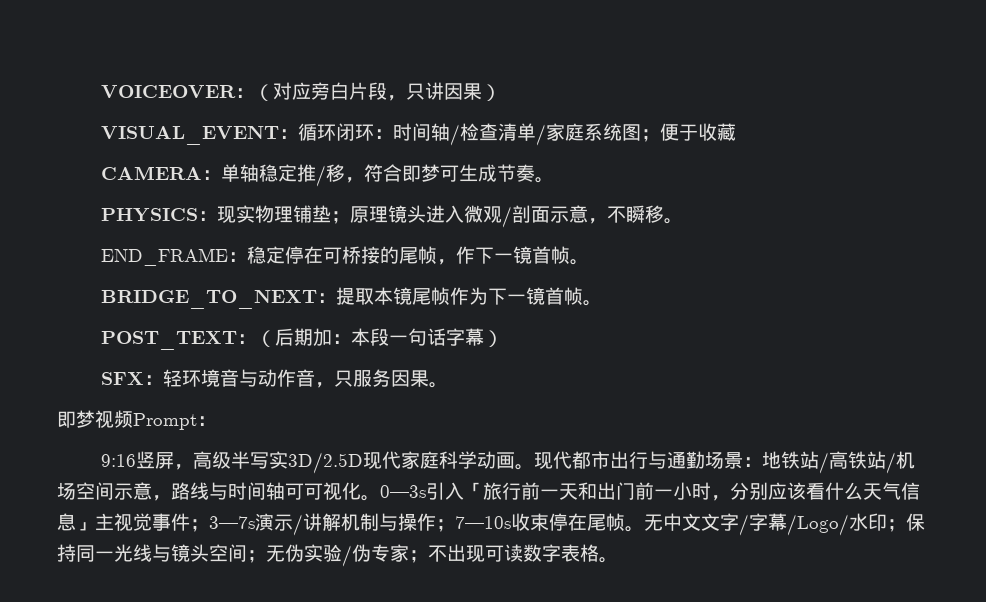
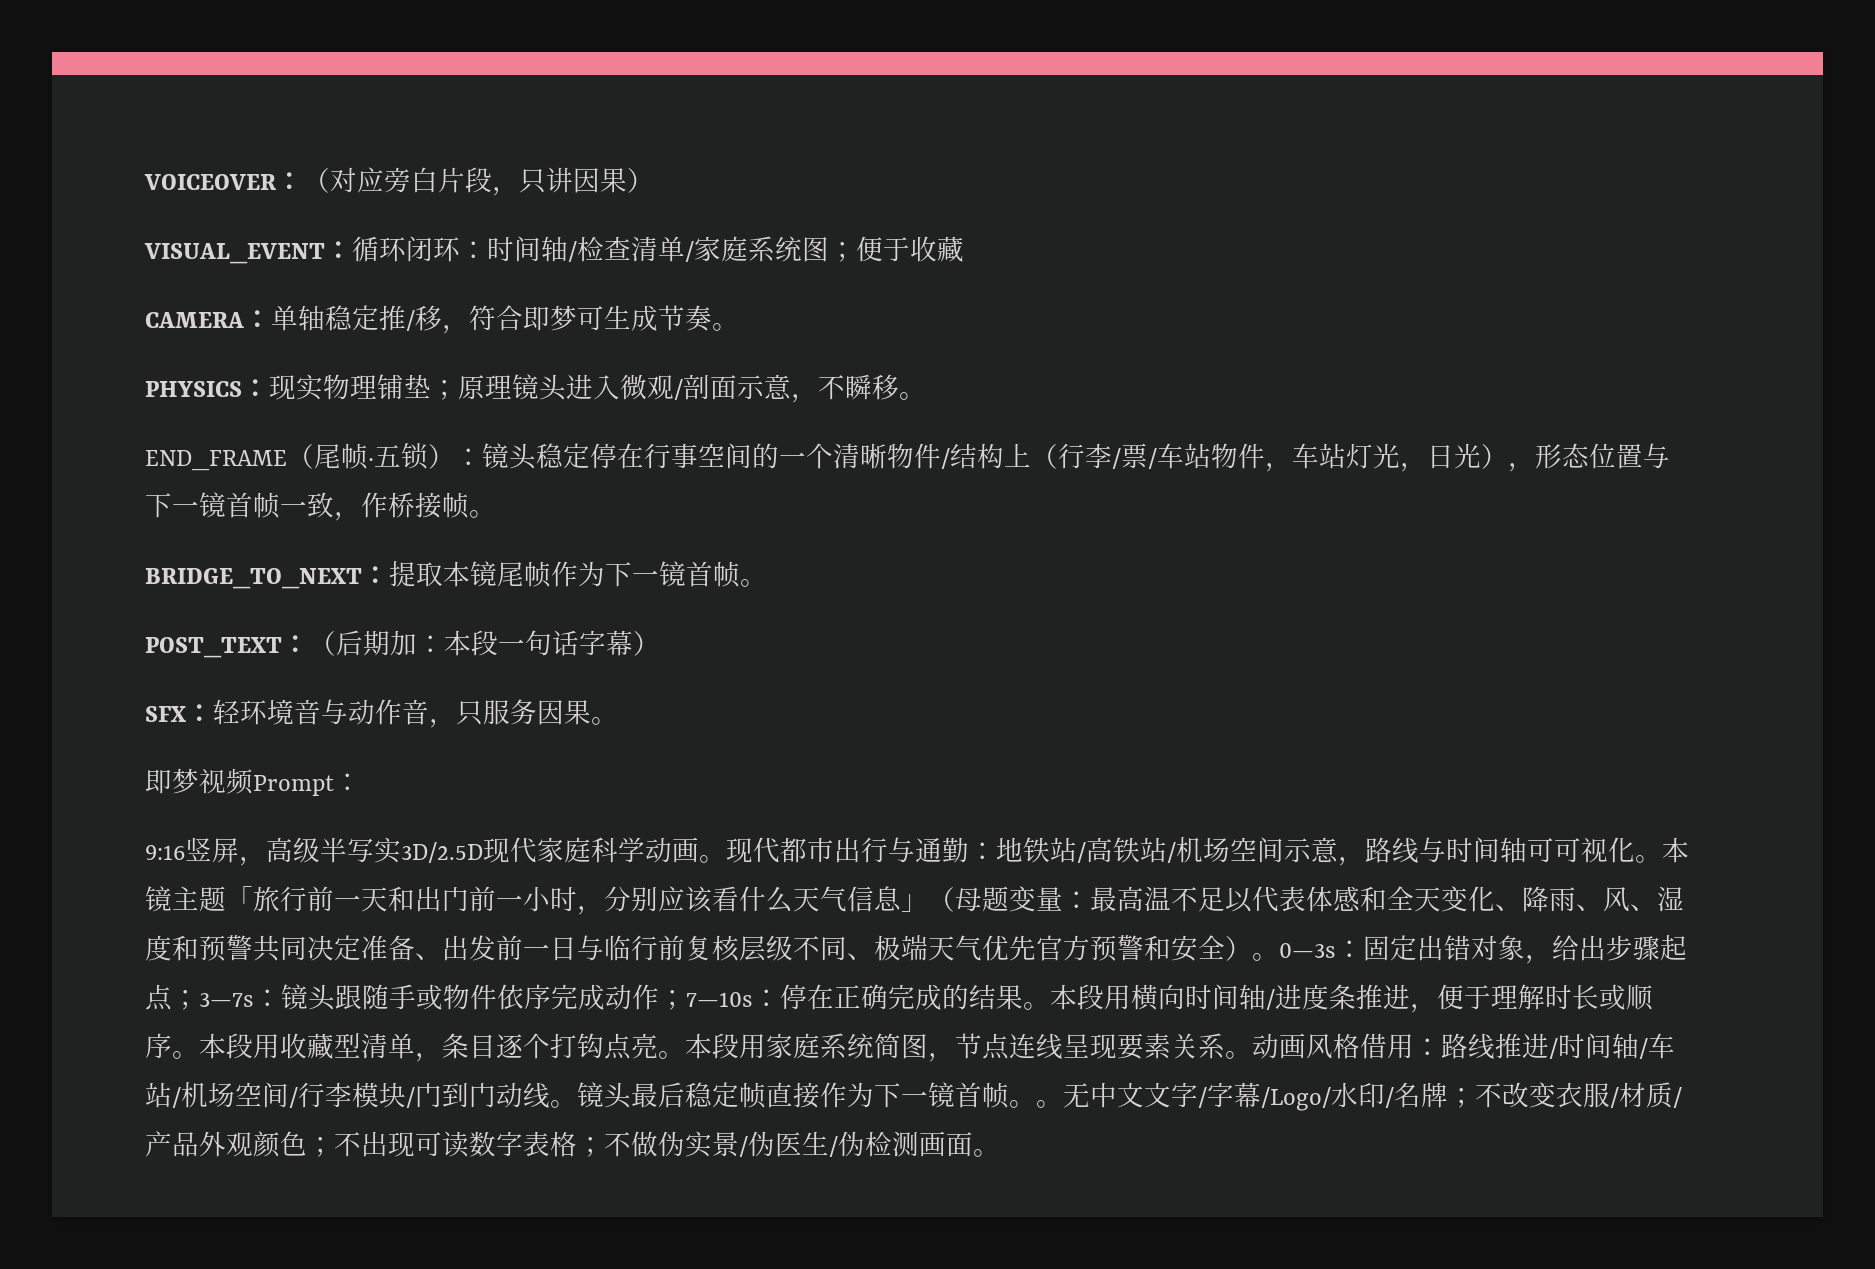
- END_FRAME：稳定停在可桥接的尾帧，作下一镜首帧。
+ END_FRAME（尾帧·五锁）：镜头稳定停在行事空间的一个清晰物件/结构上（行李/票/车站物件，车站灯光，日光），形态位置与下一镜首帧一致，作桥接帧。
- 现代都市出行与通勤场景：地铁站/高铁站/机场空间示意，路线与时间轴可可视化。
+ 现代都市出行与通勤：地铁站/高铁站/机场空间示意，路线与时间轴可可视化。
- 0—3s引入「旅行前一天和出门前一小时，分别应该看什么天气信息」主视觉事件；3—7s演示/讲解机制与操作；7—10s收束停在尾帧。
+ 本镜主题「旅行前一天和出门前一小时，分别应该看什么天气信息」（母题变量：最高温不足以代表体感和全天变化、降雨、风、湿度和预警共同决定准备、出发前一日与临行前复核层级不同、极端天气优先官方预警和安全）。0—3s：固定出错对象，给出步骤起点；3—7s：镜头跟随手或物件依序完成动作；7—10s：停在正确完成的结果。本段用横向时间轴/进度条推进，便于理解时长或顺序。本段用收藏型清单，条目逐个打钩点亮。本段用家庭系统简图，节点连线呈现要素关系。动画风格借用：路线推进/时间轴/车站/机场空间/行李模块/门到门动线。镜头最后稳定帧直接作为下一镜首帧。。
- 无中文文字/字幕/Logo/水印；保持同一光线与镜头空间；无伪实验/伪专家；不出现可读数字表格。
+ 无中文文字/字幕/Logo/水印/名牌；不改变衣服/材质/产品外观颜色；不出现可读数字表格；不做伪实景/伪医生/伪检测画面。

